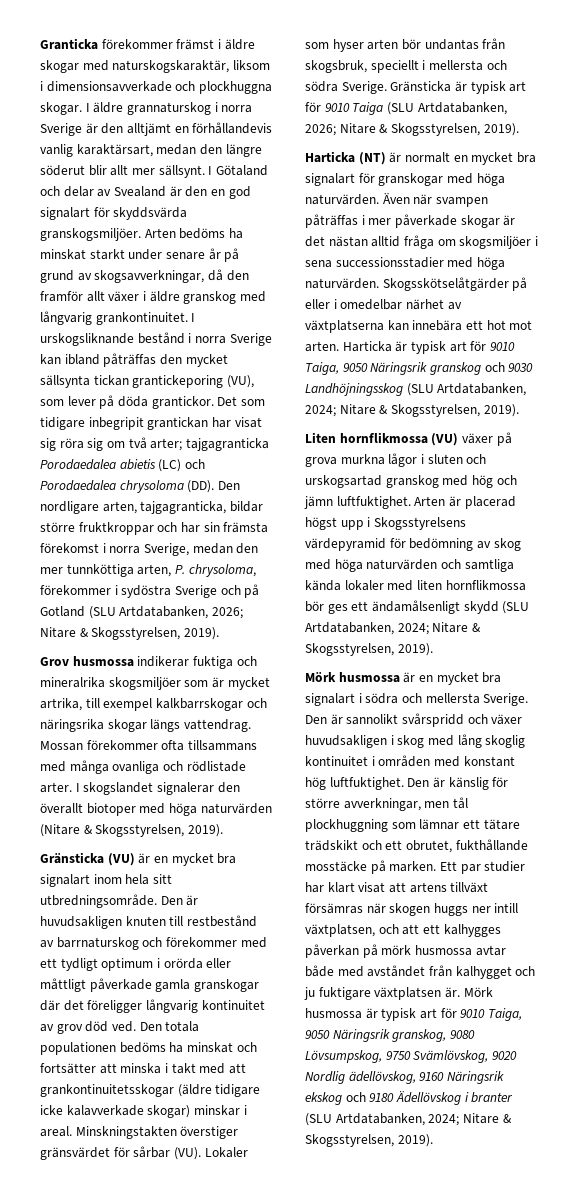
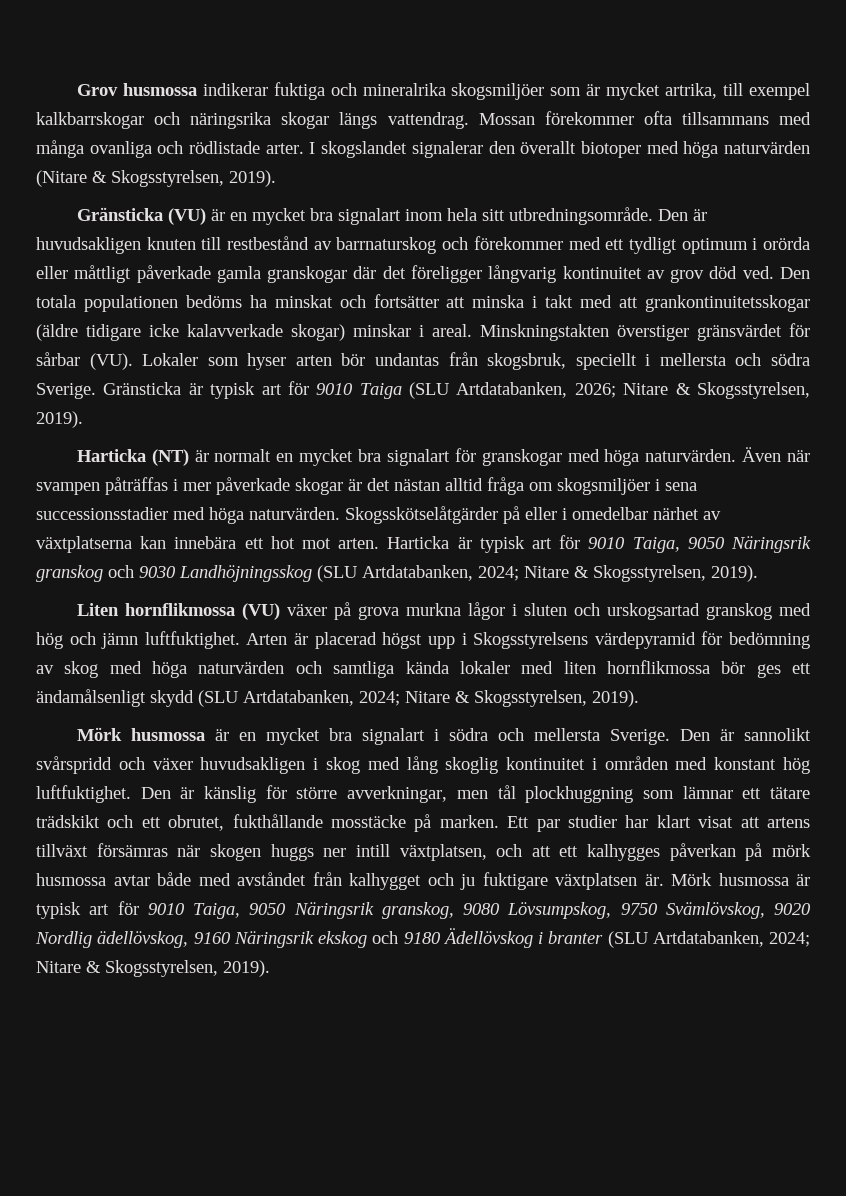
- Granticka förekommer främst i äldre skogar med naturskogskaraktär, liksom i dimensionsavverkade och plockhuggna skogar. I äldre grannaturskog i norra Sverige är den alltjämt en förhållandevis vanlig karaktärsart, medan den längre söderut blir allt mer sällsynt. I Götaland och delar av Svealand är den en god signalart för skyddsvärda granskogsmiljöer. Arten bedöms ha minskat starkt under senare år på grund av skogsavverkningar, då den framför allt växer i äldre granskog med långvarig grankontinuitet. I urskogsliknande bestånd i norra Sverige kan ibland påträffas den mycket sällsynta tickan grantickeporing (VU), som lever på döda grantickor. Det som tidigare inbegripit grantickan har visat sig röra sig om två arter; tajgagranticka Porodaedalea abietis (LC) och Porodaedalea chrysoloma (DD). Den nordligare arten, tajgagranticka, bildar större fruktkroppar och har sin främsta förekomst i norra Sverige, medan den mer tunnköttiga arten, P. chrysoloma, förekommer i sydöstra Sverige och på Gotland (SLU Artdatabanken, 2026; Nitare & Skogsstyrelsen, 2019).

